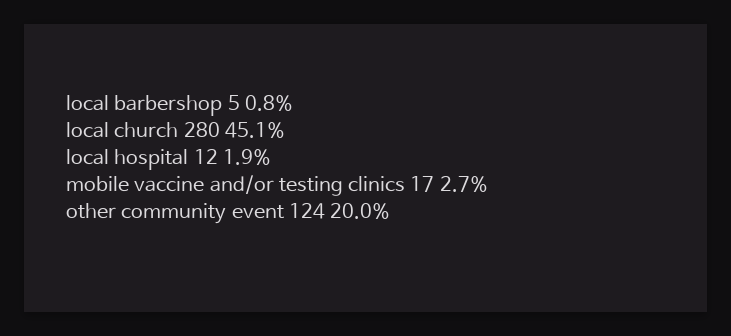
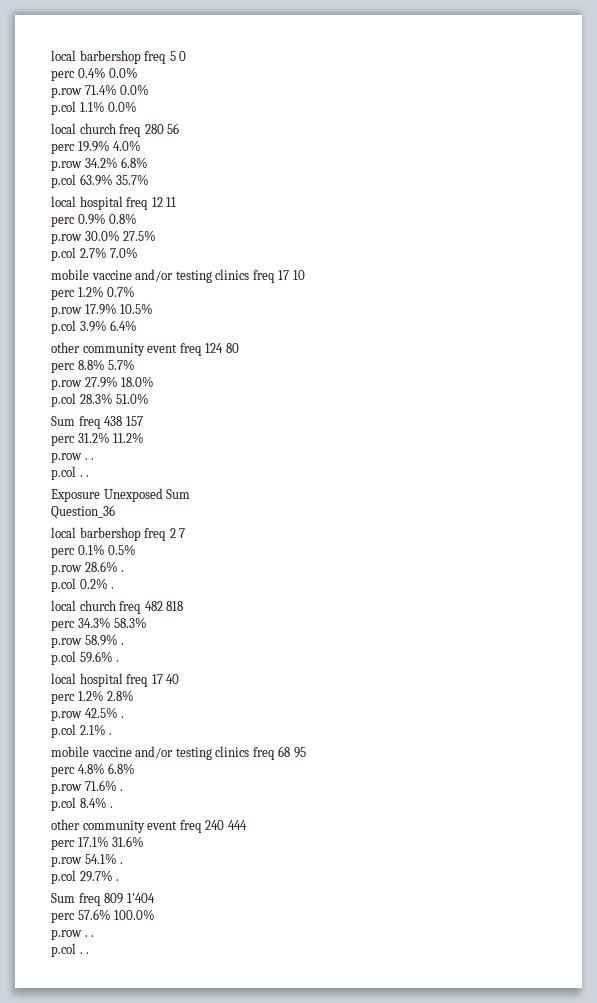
- local barbershop 5 0.8%
- local church 280 45.1%
- local hospital 12 1.9%
- mobile vaccine and/or testing clinics 17 2.7%
- other community event 124 20.0%
+ local barbershop freq 5 0
+ perc 0.4% 0.0%
+ p.row 71.4% 0.0%
+ p.col 1.1% 0.0%
+ local church freq 280 56
+ perc 19.9% 4.0%
+ p.row 34.2% 6.8%
+ p.col 63.9% 35.7%
+ local hospital freq 12 11
+ perc 0.9% 0.8%
+ p.row 30.0% 27.5%
+ p.col 2.7% 7.0%
+ mobile vaccine and/or testing clinics freq 17 10
+ perc 1.2% 0.7%
+ p.row 17.9% 10.5%
+ p.col 3.9% 6.4%
+ other community event freq 124 80
+ perc 8.8% 5.7%
+ p.row 27.9% 18.0%
+ p.col 28.3% 51.0%
+ Sum freq 438 157
+ perc 31.2% 11.2%
+ p.row . .
+ p.col . .
+ Exposure Unexposed Sum
+ Question_36
+ local barbershop freq 2 7
+ perc 0.1% 0.5%
+ p.row 28.6% .
+ p.col 0.2% .
+ local church freq 482 818
+ perc 34.3% 58.3%
+ p.row 58.9% .
+ p.col 59.6% .
+ local hospital freq 17 40
+ perc 1.2% 2.8%
+ p.row 42.5% .
+ p.col 2.1% .
+ mobile vaccine and/or testing clinics freq 68 95
+ perc 4.8% 6.8%
+ p.row 71.6% .
+ p.col 8.4% .
+ other community event freq 240 444
+ perc 17.1% 31.6%
+ p.row 54.1% .
+ p.col 29.7% .
+ Sum freq 809 1'404
+ perc 57.6% 100.0%
+ p.row . .
+ p.col . .

